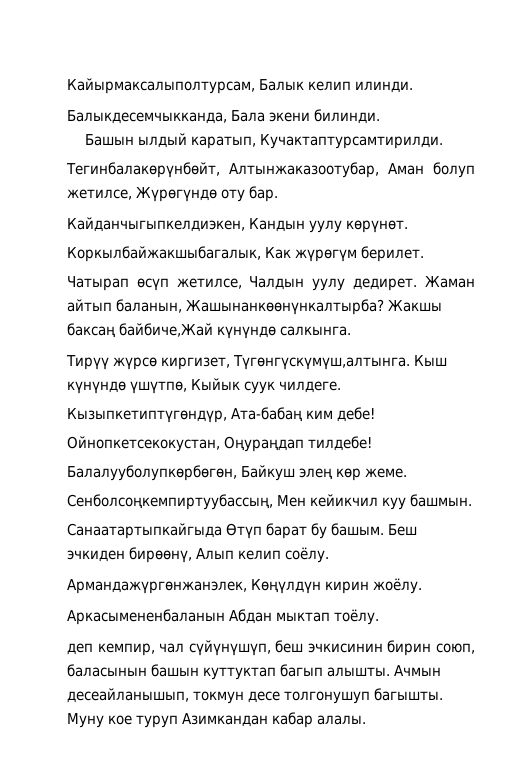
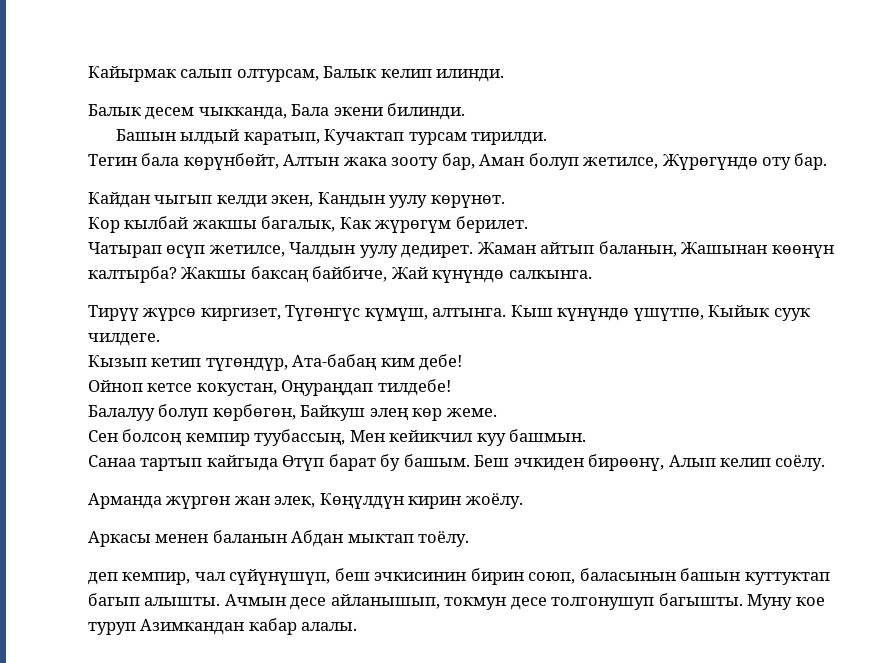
- Кайырмаксалыполтурсам, Балык келип илинди.
+ Кайырмак салып олтурсам, Балык келип илинди.
- Балыкдесемчыкканда, Бала экени билинди.
+ Балык десем чыкканда, Бала экени билинди.
- Башын ылдый каратып, Кучактаптурсамтирилди.
- Тегинбалакөрүнбөйт, Алтынжаказоотубар, Аман болуп жетилсе, Жүрөгүндө оту бар.
+ Башын ылдый каратып, Кучактап турсам тирилди.
+ Тегин бала көрүнбөйт, Алтын жака зооту бар, Аман болуп жетилсе, Жүрөгүндө оту бар.
- Кайданчыгыпкелдиэкен, Кандын уулу көрүнөт.
+ Кайдан чыгып келди экен, Кандын уулу көрүнөт.
- Коркылбайжакшыбагалык, Как жүрөгүм берилет.
+ Кор кылбай жакшы багалык, Как жүрөгүм берилет.
- Жаман айтып баланын, Жашынанкөөнүнкалтырба? Жакшы баксаң байбиче,Жай күнүндө салкынга.
+ Жаман айтып баланын, Жашынан көөнүн калтырба? Жакшы баксаң байбиче, Жай күнүндө салкынга.
- Тирүү жүрсө киргизет, Түгөнгүскүмүш,алтынга.
+ Тирүү жүрсө киргизет, Түгөнгүс күмүш, алтынга.
- Кызыпкетиптүгөндүр, Ата-бабаң ким дебе!
+ Кызып кетип түгөндүр, Ата-бабаң ким дебе!
- Ойнопкетсекокустан, Оңураңдап тилдебе!
+ Ойноп кетсе кокустан, Оңураңдап тилдебе!
- Балалууболупкөрбөгөн, Байкуш элең көр жеме.
+ Балалуу болуп көрбөгөн, Байкуш элең көр жеме.
- Сенболсоңкемпиртуубассың, Мен кейикчил куу башмын.
+ Сен болсоң кемпир туубассың, Мен кейикчил куу башмын.
- Санаатартыпкайгыда Өтүп барат бу башым.
+ Санаа тартып кайгыда Өтүп барат бу башым.
- Армандажүргөнжанэлек, Көңүлдүн кирин жоёлу.
+ Арманда жүргөн жан элек, Көңүлдүн кирин жоёлу.
- Аркасымененбаланын Абдан мыктап тоёлу.
+ Аркасы менен баланын Абдан мыктап тоёлу.
- Ачмын десеайланышып, токмун десе толгонушуп багышты.
+ Ачмын десе айланышып, токмун десе толгонушуп багышты.

